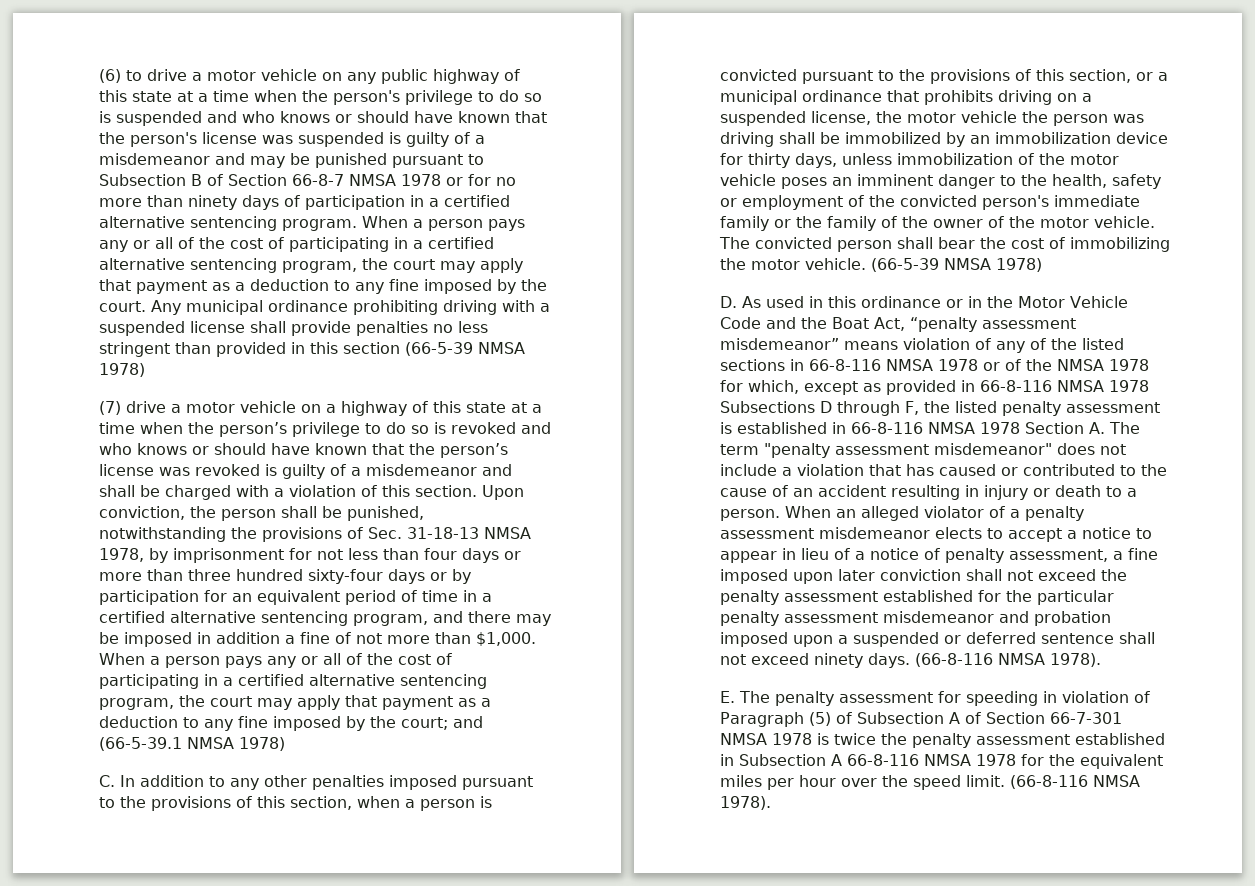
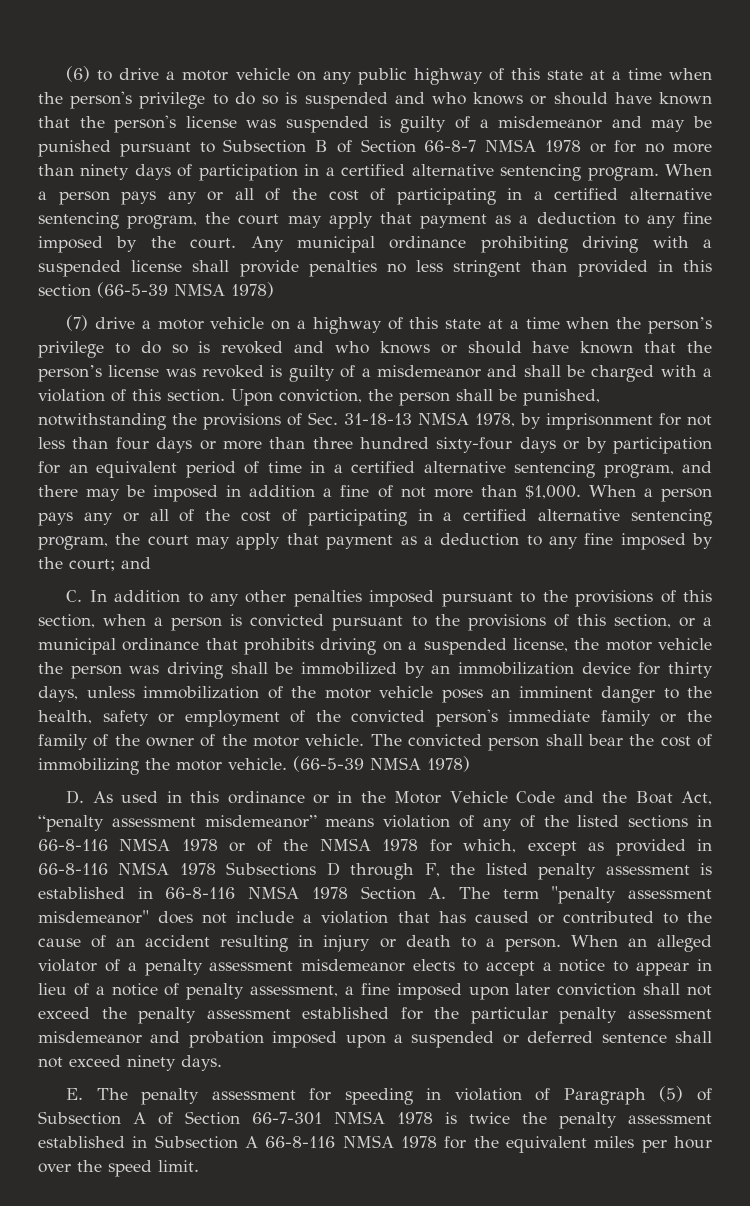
- When a person pays any or all of the cost of participating in a certified alternative sentencing program, the court may apply that payment as a deduction to any fine imposed by the court; and (66-5-39.1 NMSA 1978)
+ When a person pays any or all of the cost of participating in a certified alternative sentencing program, the court may apply that payment as a deduction to any fine imposed by the court; and
- When an alleged violator of a penalty assessment misdemeanor elects to accept a notice to appear in lieu of a notice of penalty assessment, a fine imposed upon later conviction shall not exceed the penalty assessment established for the particular penalty assessment misdemeanor and probation imposed upon a suspended or deferred sentence shall not exceed ninety days. (66-8-116 NMSA 1978).
+ When an alleged violator of a penalty assessment misdemeanor elects to accept a notice to appear in lieu of a notice of penalty assessment, a fine imposed upon later conviction shall not exceed the penalty assessment established for the particular penalty assessment misdemeanor and probation imposed upon a suspended or deferred sentence shall not exceed ninety days.
- E. The penalty assessment for speeding in violation of Paragraph (5) of Subsection A of Section 66-7-301 NMSA 1978 is twice the penalty assessment established in Subsection A 66-8-116 NMSA 1978 for the equivalent miles per hour over the speed limit. (66-8-116 NMSA 1978).
+ E. The penalty assessment for speeding in violation of Paragraph (5) of Subsection A of Section 66-7-301 NMSA 1978 is twice the penalty assessment established in Subsection A 66-8-116 NMSA 1978 for the equivalent miles per hour over the speed limit.

